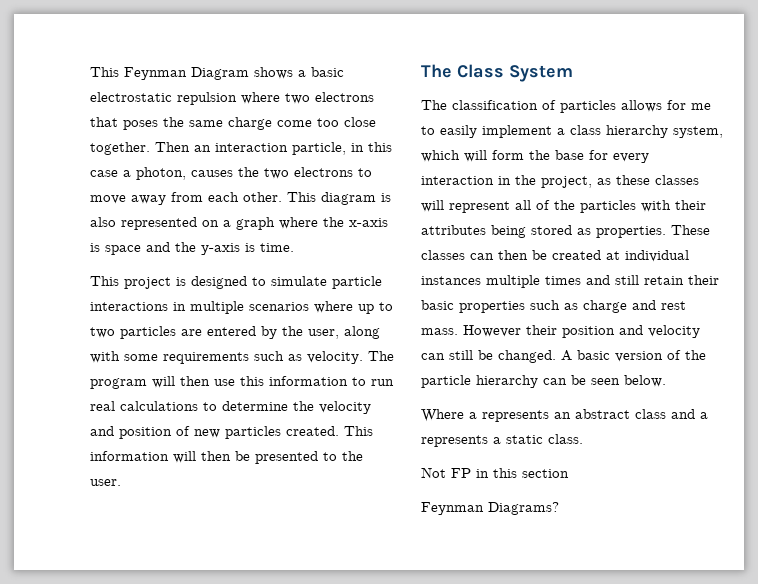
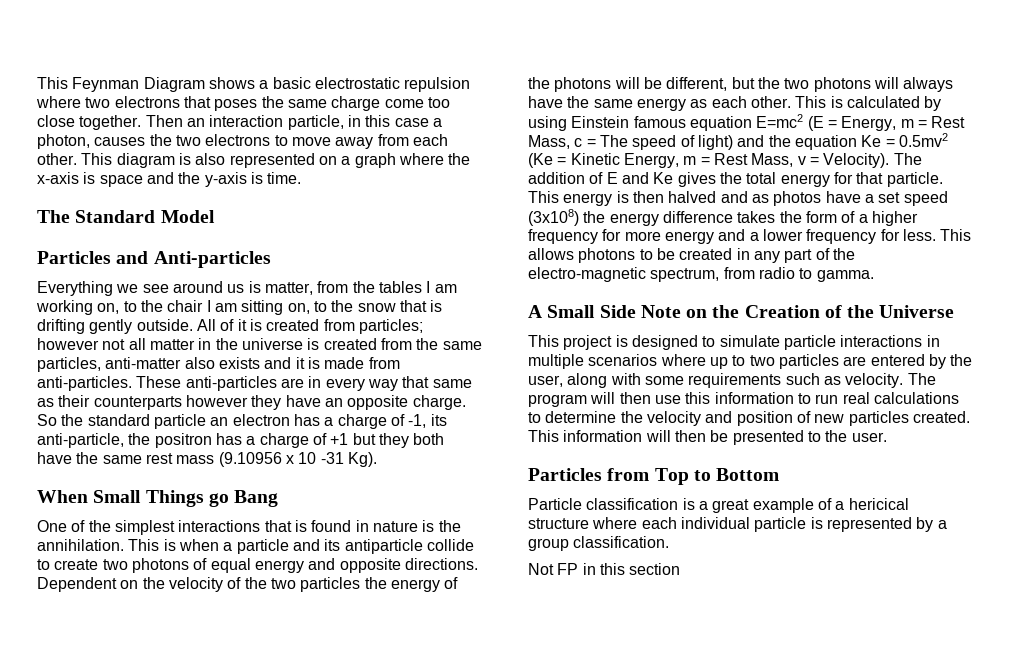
+ The Standard Model
+ Particles and Anti-particles
+ Everything we see around us is matter, from the tables I am working on, to the chair I am sitting on, to the snow that is drifting gently outside. All of it is created from particles; however not all matter in the universe is created from the same particles, anti-matter also exists and it is made from anti-particles. These anti-particles are in every way that same as their counterparts however they have an opposite charge. So the standard particle an electron has a charge of -1, its anti-particle, the positron has a charge of +1 but they both have the same rest mass (9.10956 x 10 -31 Kg).
+ When Small Things go Bang
+ One of the simplest interactions that is found in nature is the annihilation. This is when a particle and its antiparticle collide to create two photons of equal energy and opposite directions. Dependent on the velocity of the two particles the energy of the photons will be different, but the two photons will always have the same energy as each other. This is calculated by using Einstein famous equation E=mc2 (E = Energy, m = Rest Mass, c = The speed of light) and the equation Ke = 0.5mv2 (Ke = Kinetic Energy, m = Rest Mass, v = Velocity). The addition of E and Ke gives the total energy for that particle. This energy is then halved and as photos have a set speed (3x108) the energy difference takes the form of a higher frequency for more energy and a lower frequency for less. This allows photons to be created in any part of the electro-magnetic spectrum, from radio to gamma.
+ A Small Side Note on the Creation of the Universe
- The Class System
- The classification of particles allows for me to easily implement a class hierarchy system, which will form the base for every interaction in the project, as these classes will represent all of the particles with their attributes being stored as properties. These classes can then be created at individual instances multiple times and still retain their basic properties such as charge and rest mass. However their position and velocity can still be changed. A basic version of the particle hierarchy can be seen below.
- Where a represents an abstract class and a represents a static class.
+ Particles from Top to Bottom
+ Particle classification is a great example of a hericical structure where each individual particle is represented by a group classification.
- Feynman Diagrams?

